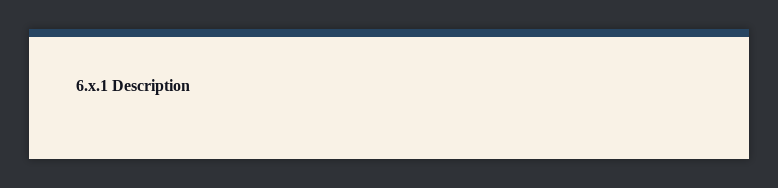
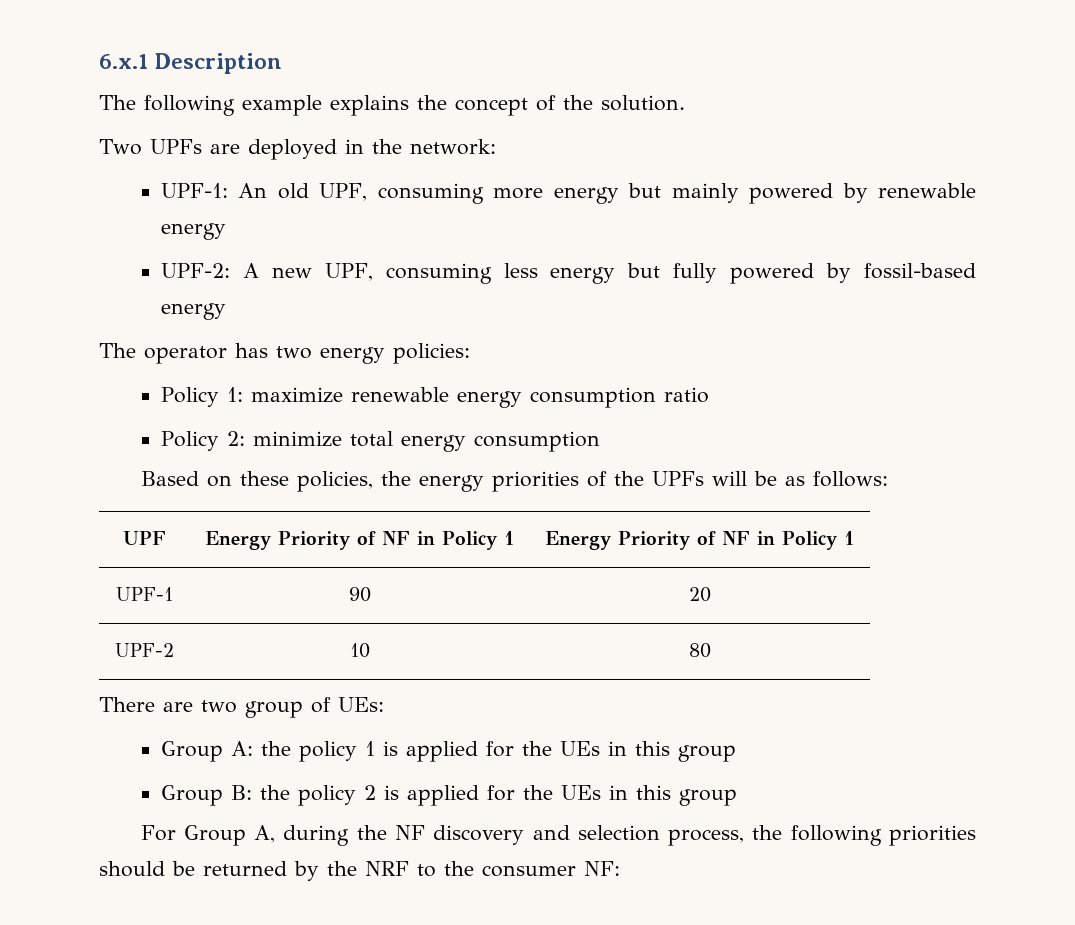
+ The following example explains the concept of the solution.
+ Two UPFs are deployed in the network:
+ UPF-1: An old UPF, consuming more energy but mainly powered by renewable energy
+ UPF-2: A new UPF, consuming less energy but fully powered by fossil-based energy
+ The operator has two energy policies:
+ Policy 1: maximize renewable energy consumption ratio
+ Policy 2: minimize total energy consumption
+ Based on these policies, the energy priorities of the UPFs will be as follows:
+ UPF | Energy Priority of NF in Policy 1 | Energy Priority of NF in Policy 1
+ UPF-1 | 90 | 20
+ UPF-2 | 10 | 80
+ There are two group of UEs:
+ Group A: the policy 1 is applied for the UEs in this group
+ Group B: the policy 2 is applied for the UEs in this group
+ For Group A, during the NF discovery and selection process, the following priorities should be returned by the NRF to the consumer NF:

